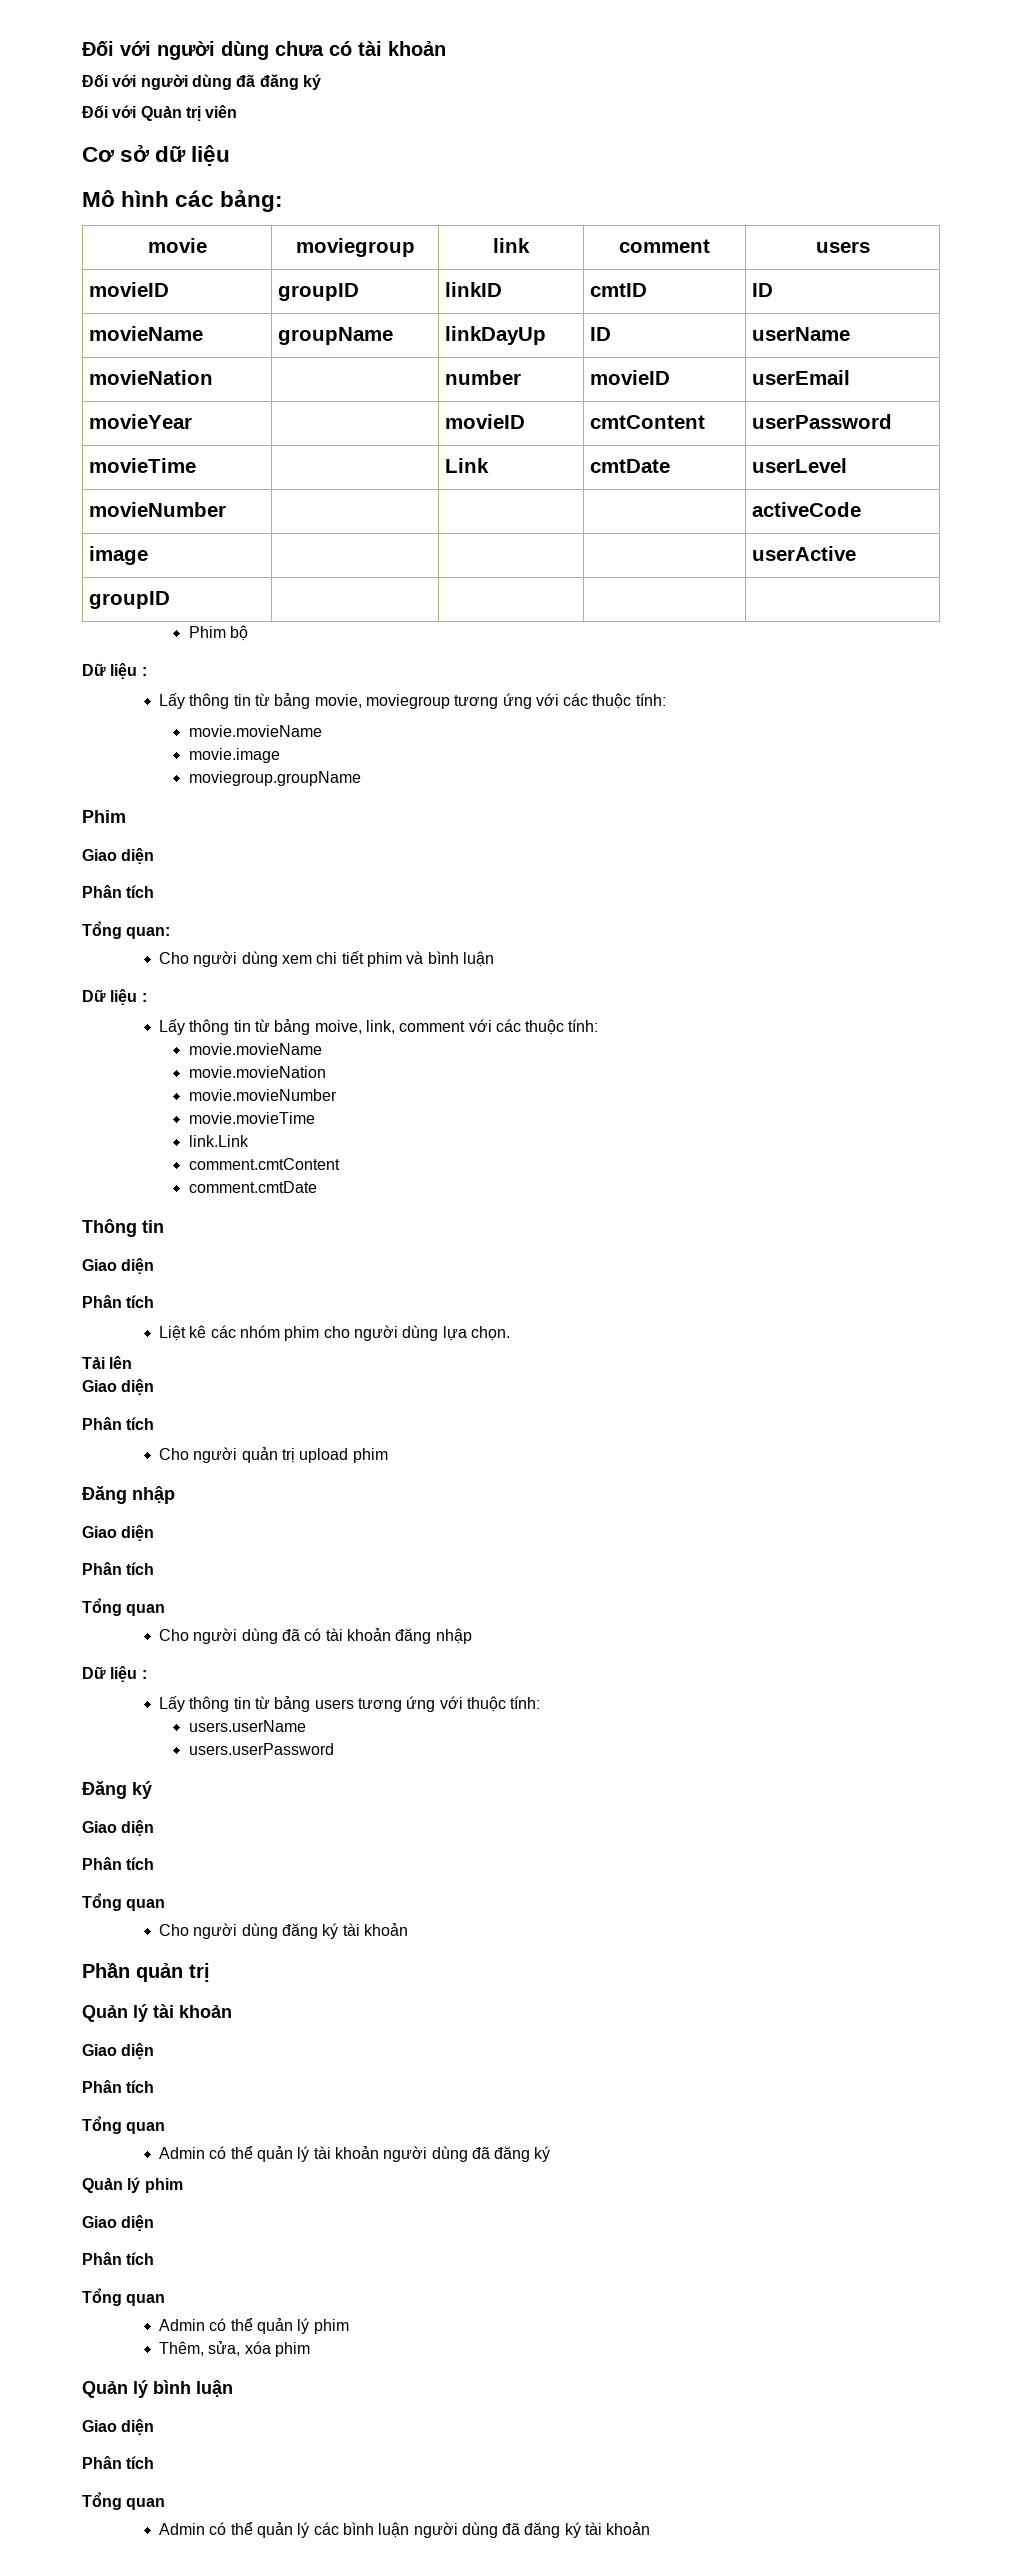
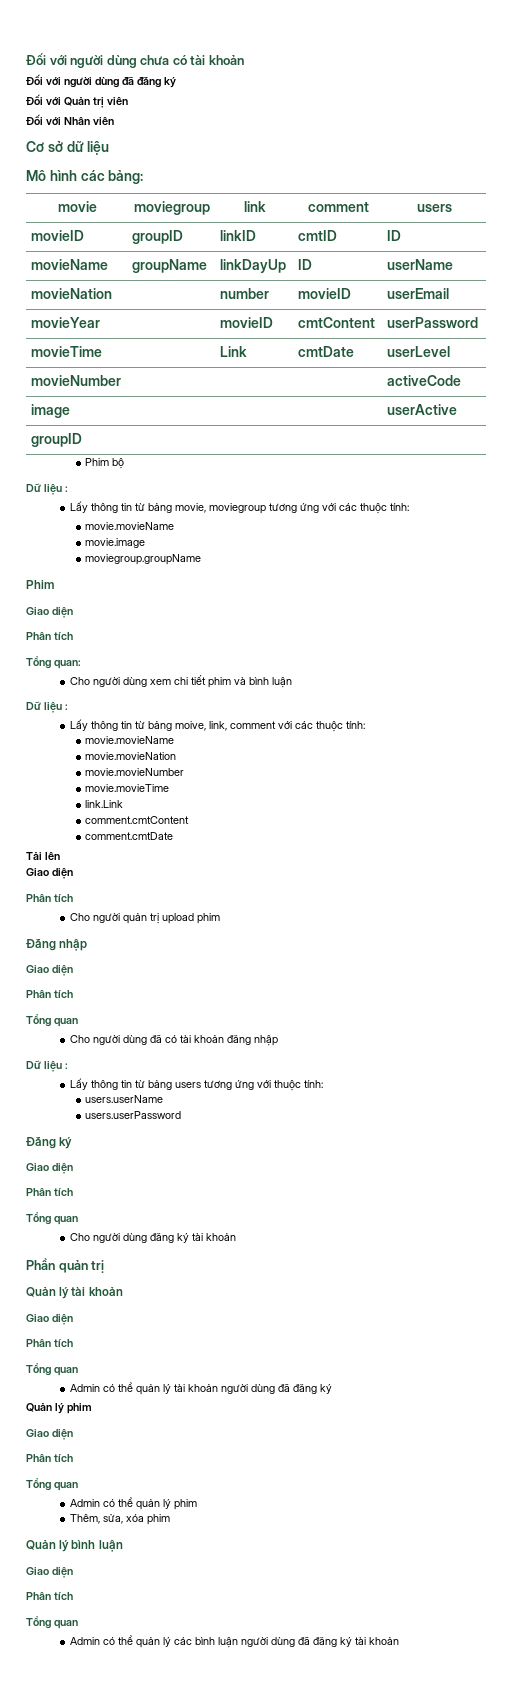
+ Đối với Nhân viên
- Thông tin
- Giao diện
- Phân tích
- Liệt kê các nhóm phim cho người dùng lựa chọn.

